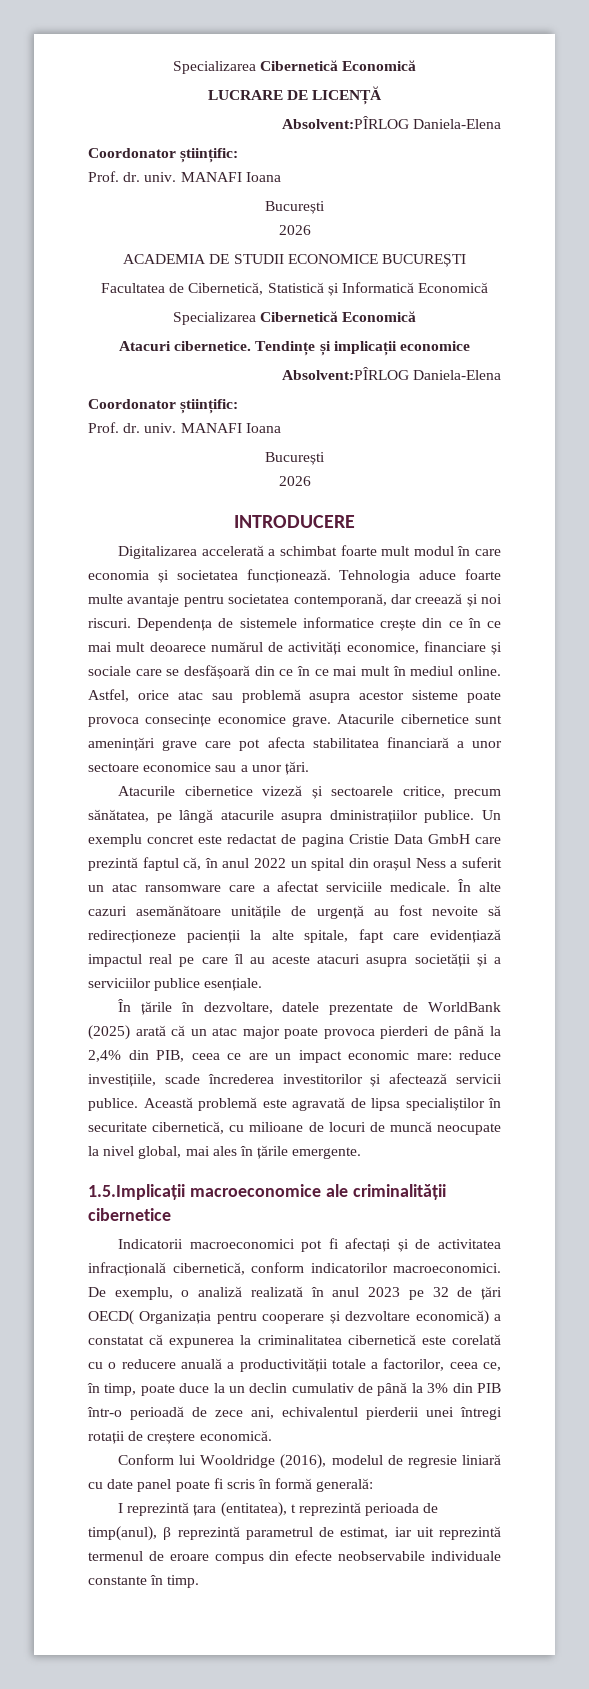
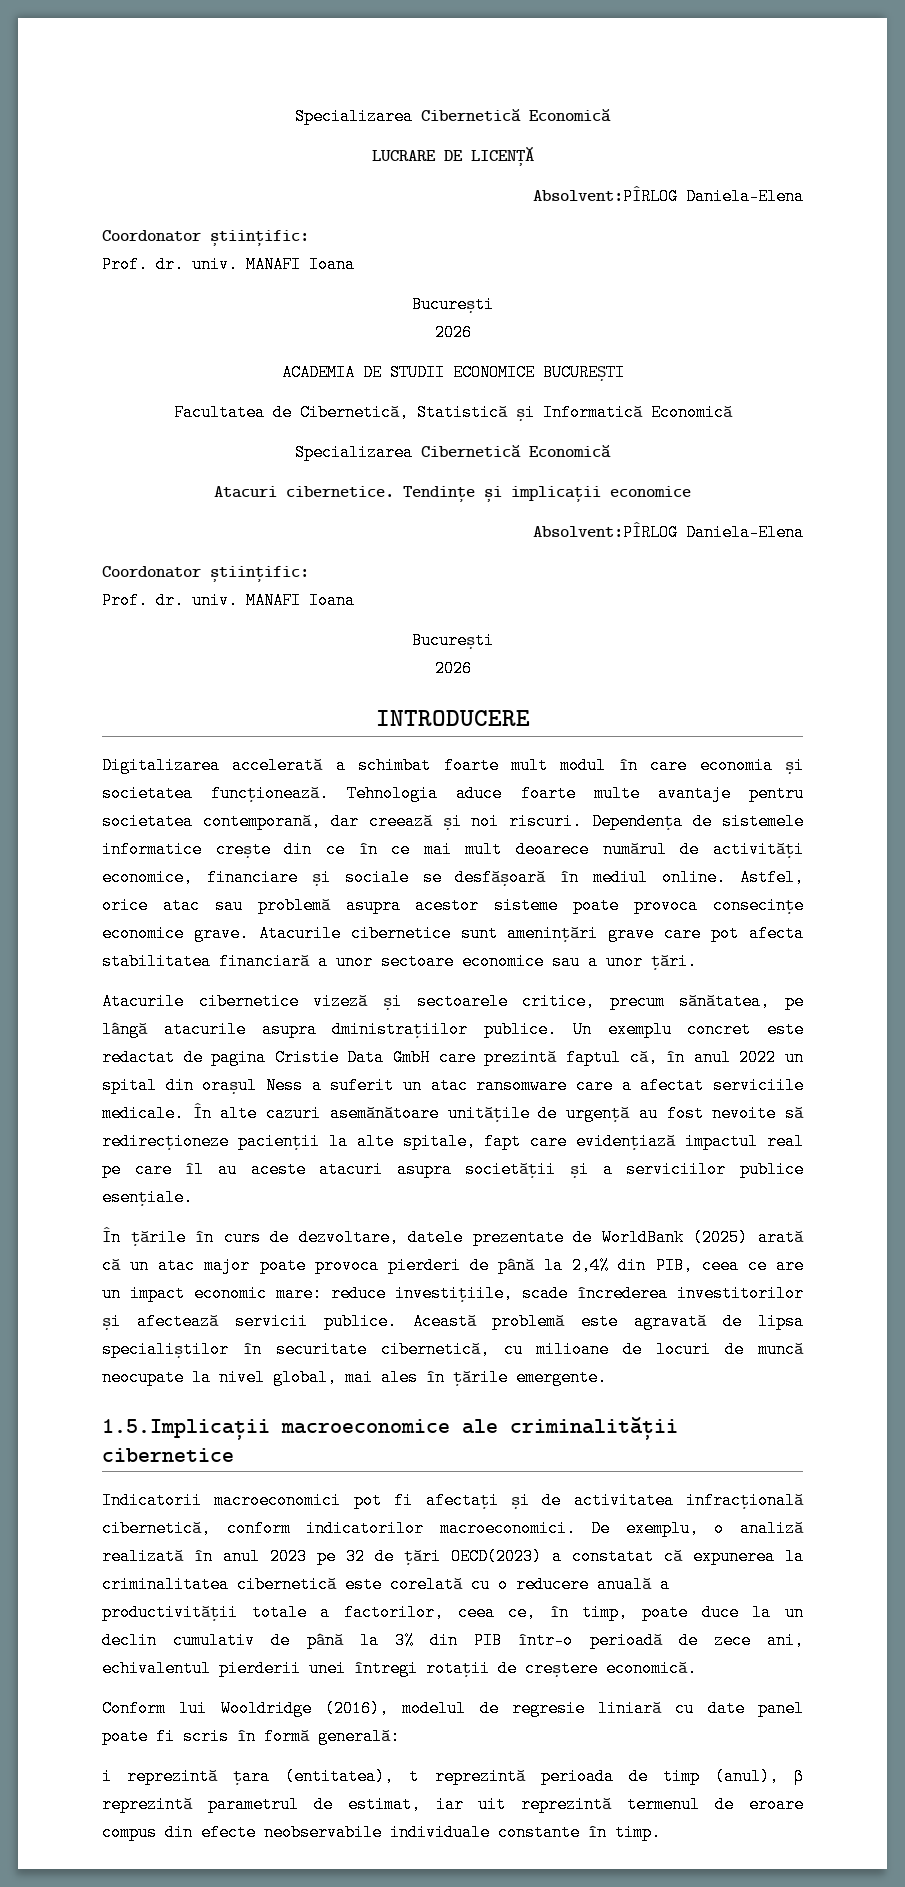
- Dependența de sistemele informatice crește din ce în ce mai mult deoarece numărul de activități economice, financiare și sociale care se desfășoară din ce în ce mai mult în mediul online.
+ Dependența de sistemele informatice crește din ce în ce mai mult deoarece numărul de activități economice, financiare și sociale se desfășoară în mediul online.
- În țările în dezvoltare, datele prezentate de WorldBank (2025) arată că un atac major poate provoca pierderi de până la 2,4% din PIB, ceea ce are un impact economic mare: reduce investițiile, scade încrederea investitorilor și afectează servicii publice.
+ În țările în curs de dezvoltare, datele prezentate de WorldBank (2025) arată că un atac major poate provoca pierderi de până la 2,4% din PIB, ceea ce are un impact economic mare: reduce investițiile, scade încrederea investitorilor și afectează servicii publice.
- De exemplu, o analiză realizată în anul 2023 pe 32 de țări OECD( Organizația pentru cooperare și dezvoltare economică) a constatat că expunerea la criminalitatea cibernetică este corelată cu o reducere anuală a productivității totale a factorilor, ceea ce, în timp, poate duce la un declin cumulativ de până la 3% din PIB într-o perioadă de zece ani, echivalentul pierderii unei întregi rotații de creștere economică.
+ De exemplu, o analiză realizată în anul 2023 pe 32 de țări OECD(2023) a constatat că expunerea la criminalitatea cibernetică este corelată cu o reducere anuală a productivității totale a factorilor, ceea ce, în timp, poate duce la un declin cumulativ de până la 3% din PIB într-o perioadă de zece ani, echivalentul pierderii unei întregi rotații de creștere economică.
- I reprezintă țara (entitatea), t reprezintă perioada de timp(anul), β reprezintă parametrul de estimat, iar uit reprezintă termenul de eroare compus din efecte neobservabile individuale constante în timp.
+ i reprezintă țara (entitatea), t reprezintă perioada de timp (anul), β reprezintă parametrul de estimat, iar uit reprezintă termenul de eroare compus din efecte neobservabile individuale constante în timp.

